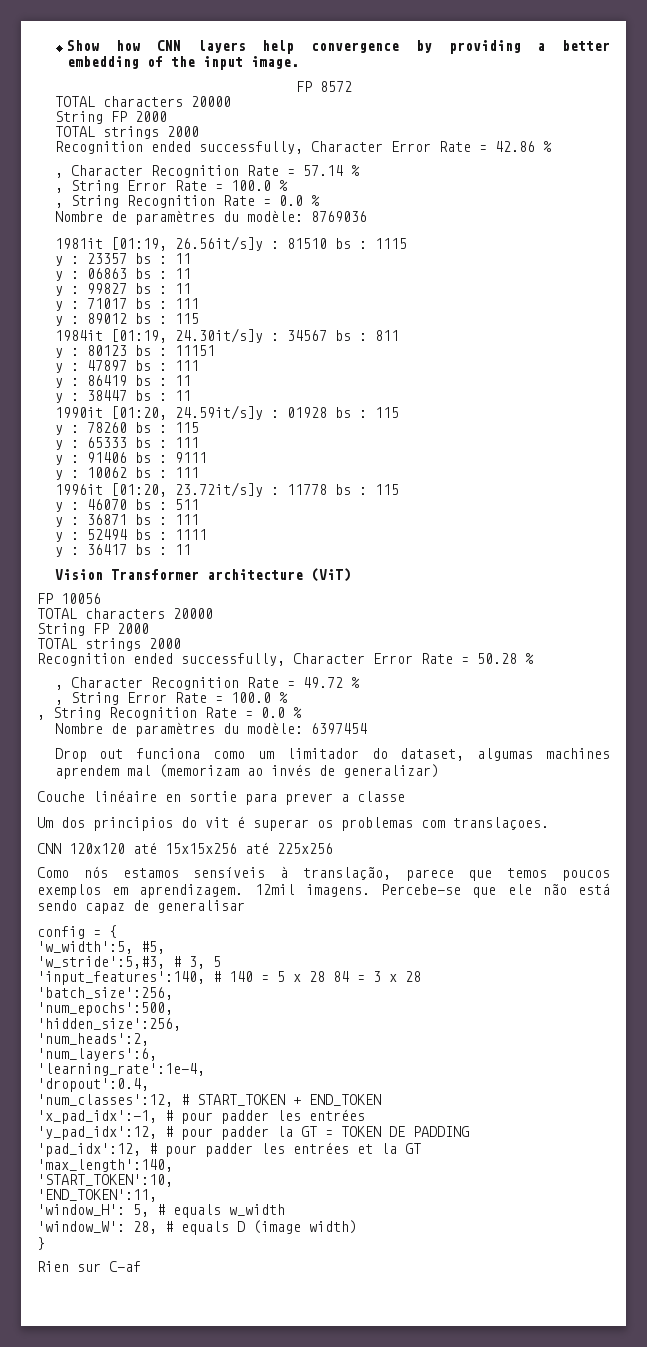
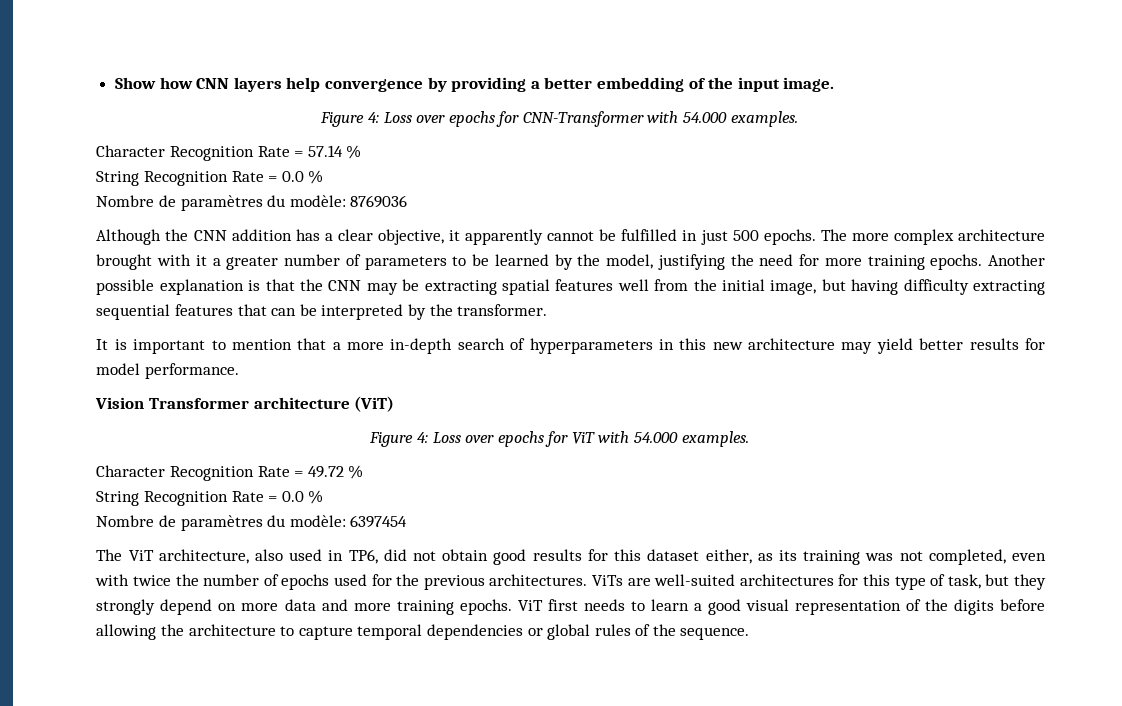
- FP 8572
- TOTAL characters 20000
- String FP 2000
- TOTAL strings 2000
- Recognition ended successfully, Character Error Rate = 42.86 %
- , Character Recognition Rate = 57.14 %
- , String Error Rate = 100.0 %
- , String Recognition Rate = 0.0 %
+ Figure 4: Loss over epochs for CNN-Transformer with 54.000 examples.
+ Character Recognition Rate = 57.14 %
+ String Recognition Rate = 0.0 %
- 1981it [01:19, 26.56it/s]y : 81510 bs : 1115
- y : 23357 bs : 11
- y : 06863 bs : 11
- y : 99827 bs : 11
- y : 71017 bs : 111
- y : 89012 bs : 115
- 1984it [01:19, 24.30it/s]y : 34567 bs : 811
- y : 80123 bs : 11151
- y : 47897 bs : 111
- y : 86419 bs : 11
- y : 38447 bs : 11
- 1990it [01:20, 24.59it/s]y : 01928 bs : 115
- y : 78260 bs : 115
- y : 65333 bs : 111
- y : 91406 bs : 9111
- y : 10062 bs : 111
- 1996it [01:20, 23.72it/s]y : 11778 bs : 115
- y : 46070 bs : 511
- y : 36871 bs : 111
- y : 52494 bs : 1111
- y : 36417 bs : 11
+ Although the CNN addition has a clear objective, it apparently cannot be fulfilled in just 500 epochs. The more complex architecture brought with it a greater number of parameters to be learned by the model, justifying the need for more training epochs. Another possible explanation is that the CNN may be extracting spatial features well from the initial image, but having difficulty extracting sequential features that can be interpreted by the transformer.
+ It is important to mention that a more in-depth search of hyperparameters in this new architecture may yield better results for model performance.
  Vision Transformer architecture (ViT)
- FP 10056
- TOTAL characters 20000
- String FP 2000
- TOTAL strings 2000
- Recognition ended successfully, Character Error Rate = 50.28 %
- , Character Recognition Rate = 49.72 %
- , String Error Rate = 100.0 %
- , String Recognition Rate = 0.0 %
+ Figure 4: Loss over epochs for ViT with 54.000 examples.
+ Character Recognition Rate = 49.72 %
+ String Recognition Rate = 0.0 %
- Drop out funciona como um limitador do dataset, algumas machines aprendem mal (memorizam ao invés de generalizar)
- Couche linéaire en sortie para prever a classe
- Um dos principios do vit é superar os problemas com translaçoes.
- CNN 120x120 até 15x15x256 até 225x256
- Como nós estamos sensíveis à translação, parece que temos poucos exemplos em aprendizagem. 12mil imagens. Percebe-se que ele não está sendo capaz de generalisar
- config = {
- 'w_width':5, #5,
- 'w_stride':5,#3, # 3, 5
- 'input_features':140, # 140 = 5 x 28 84 = 3 x 28
- 'batch_size':256,
- 'num_epochs':500,
- 'hidden_size':256,
- 'num_heads':2,
- 'num_layers':6,
- 'learning_rate':1e-4,
- 'dropout':0.4,
- 'num_classes':12, # START_TOKEN + END_TOKEN
- 'x_pad_idx':-1, # pour padder les entrées
- 'y_pad_idx':12, # pour padder la GT = TOKEN DE PADDING
- 'pad_idx':12, # pour padder les entrées et la GT
- 'max_length':140,
- 'START_TOKEN':10,
- 'END_TOKEN':11,
- 'window_H': 5, # equals w_width
- 'window_W': 28, # equals D (image width)
- }
- Rien sur C-af
+ The ViT architecture, also used in TP6, did not obtain good results for this dataset either, as its training was not completed, even with twice the number of epochs used for the previous architectures. ViTs are well-suited architectures for this type of task, but they strongly depend on more data and more training epochs. ViT first needs to learn a good visual representation of the digits before allowing the architecture to capture temporal dependencies or global rules of the sequence.

